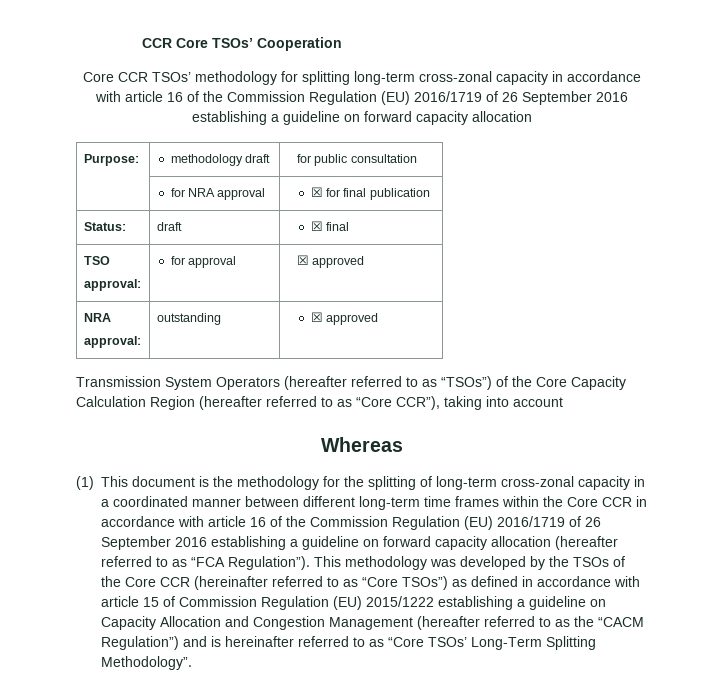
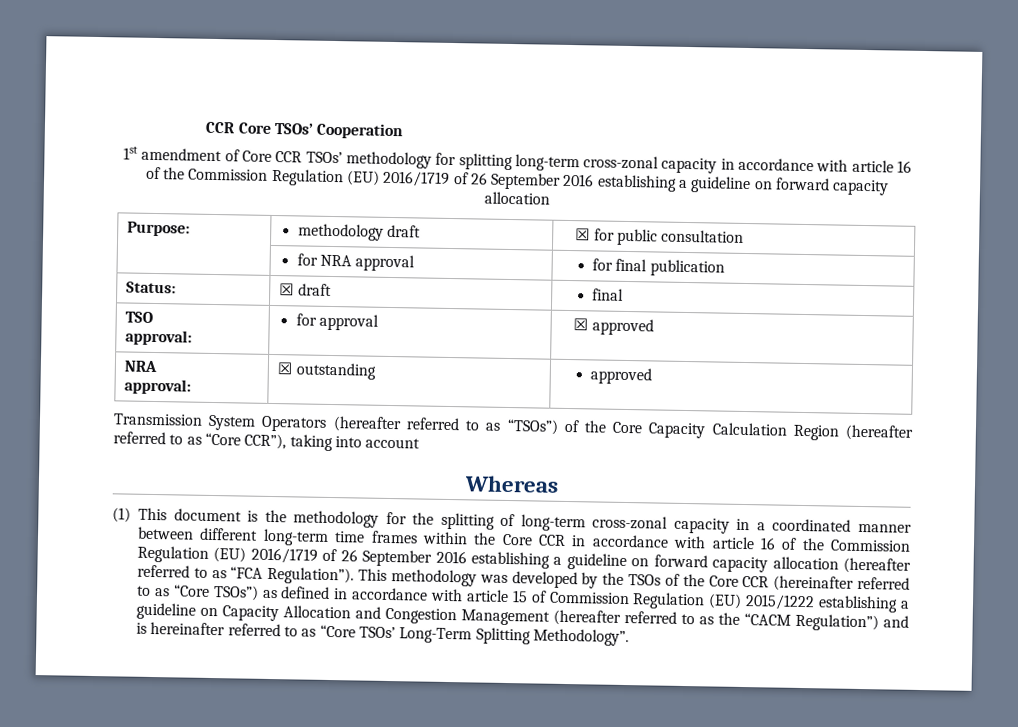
- Core CCR TSOs’ methodology for splitting long-term cross-zonal capacity in accordance with article 16 of the Commission Regulation (EU) 2016/1719 of 26 September 2016 establishing a guideline on forward capacity allocation
+ 1st amendment of Core CCR TSOs’ methodology for splitting long-term cross-zonal capacity in accordance with article 16 of the Commission Regulation (EU) 2016/1719 of 26 September 2016 establishing a guideline on forward capacity allocation
- Purpose: | methodology draft | for public consultation
+ Purpose: | methodology draft | ☒ for public consultation
- | for NRA approval | ☒ for final publication
+ | for NRA approval | for final publication
- Status: | draft | ☒ final
+ Status: | ☒ draft | final
  TSO
  approval: | for approval | ☒ approved
  NRA
- approval: | outstanding | ☒ approved
+ approval: | ☒ outstanding | approved

